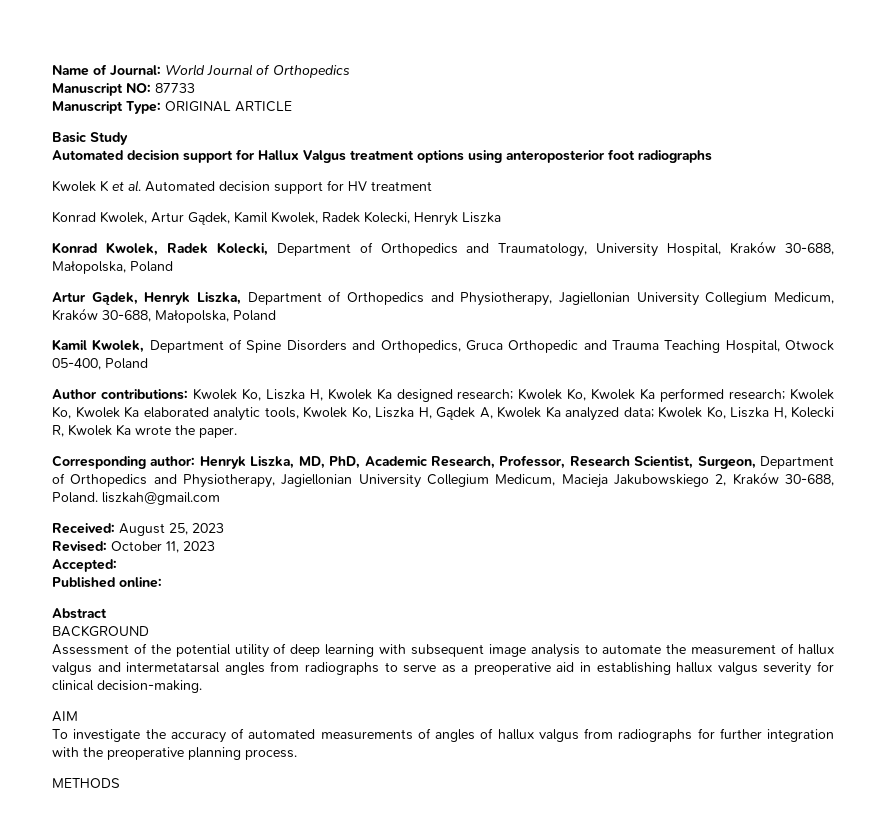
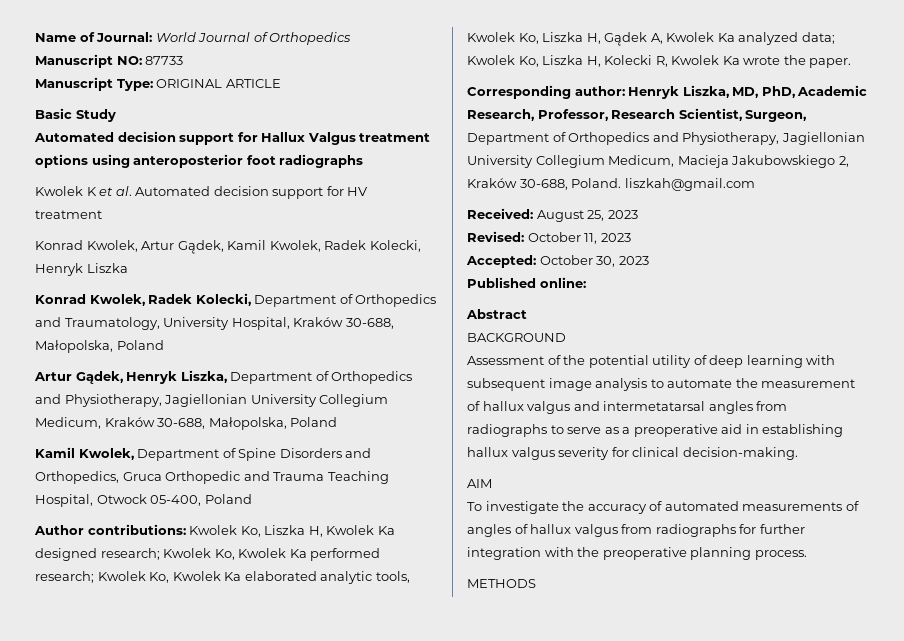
- Accepted:
+ Accepted: October 30, 2023

